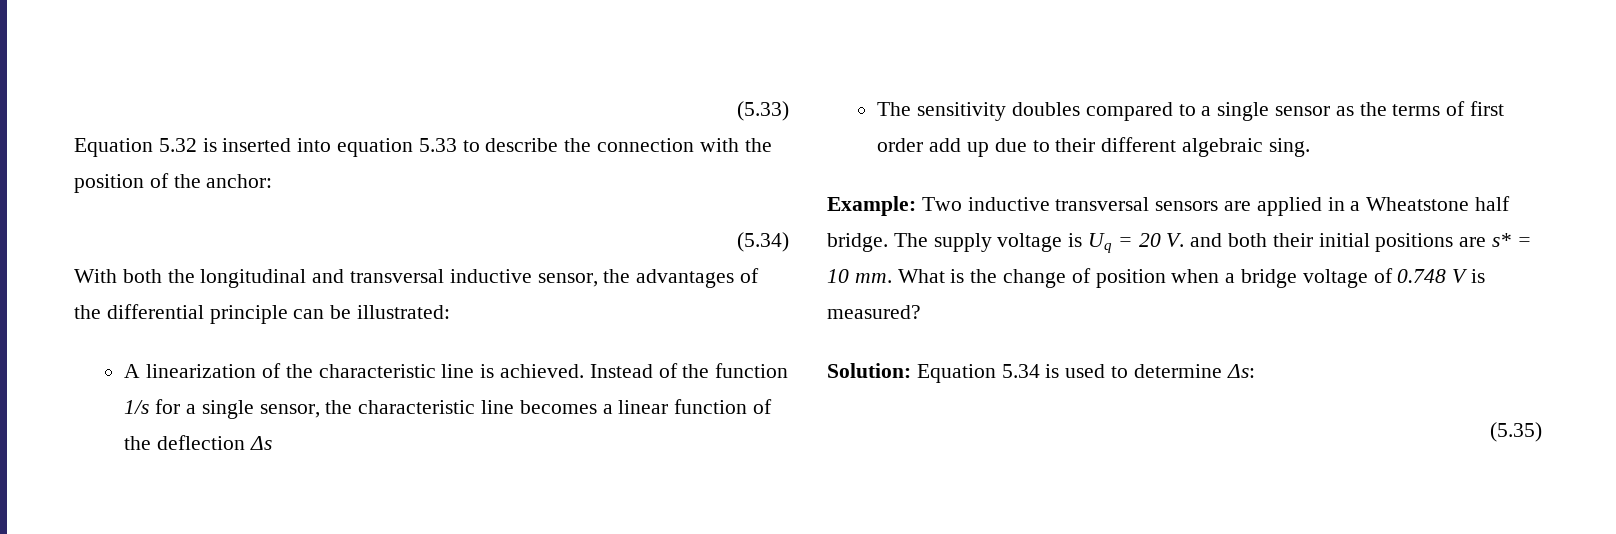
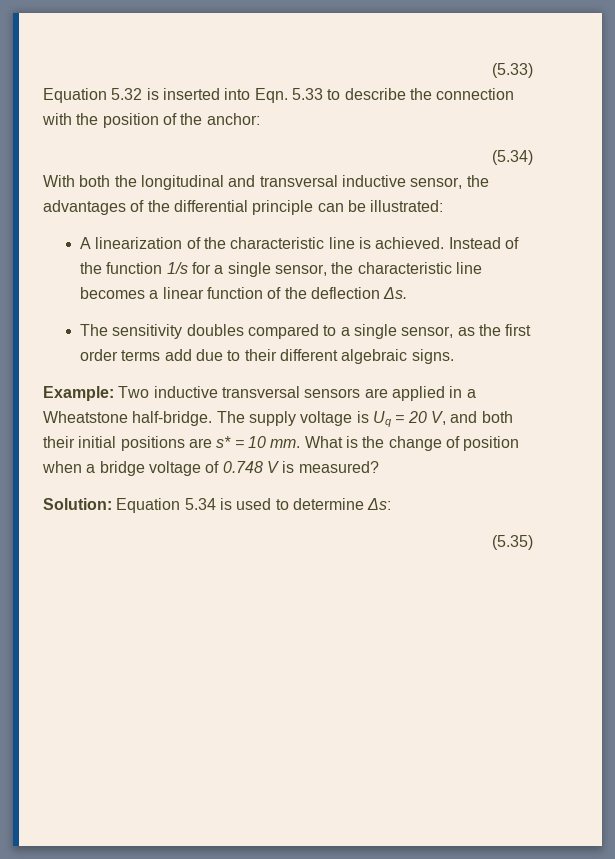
- Equation 5.32 is inserted into equation 5.33 to describe the connection with the position of the anchor:
+ Equation 5.32 is inserted into Eqn. 5.33 to describe the connection with the position of the anchor:
- Instead of the function 1/s for a single sensor, the characteristic line becomes a linear function of the deflection Δs
+ Instead of the function 1/s for a single sensor, the characteristic line becomes a linear function of the deflection Δs.
- The sensitivity doubles compared to a single sensor as the terms of first order add up due to their different algebraic sing.
+ The sensitivity doubles compared to a single sensor, as the first order terms add due to their different algebraic signs.
- Example: Two inductive transversal sensors are applied in a Wheatstone half bridge.
+ Example: Two inductive transversal sensors are applied in a Wheatstone half-bridge.
- The supply voltage is Uq = 20 V. and both their initial positions are s* = 10 mm.
+ The supply voltage is Uq = 20 V, and both their initial positions are s* = 10 mm.

